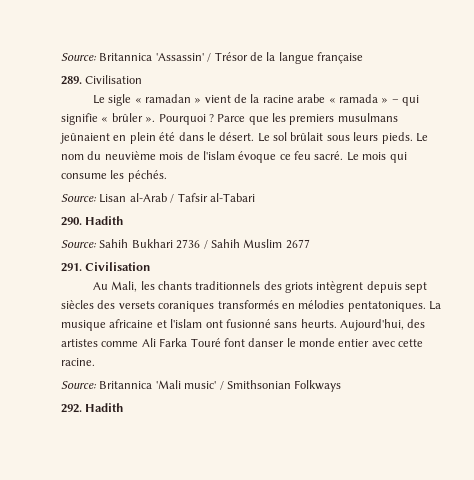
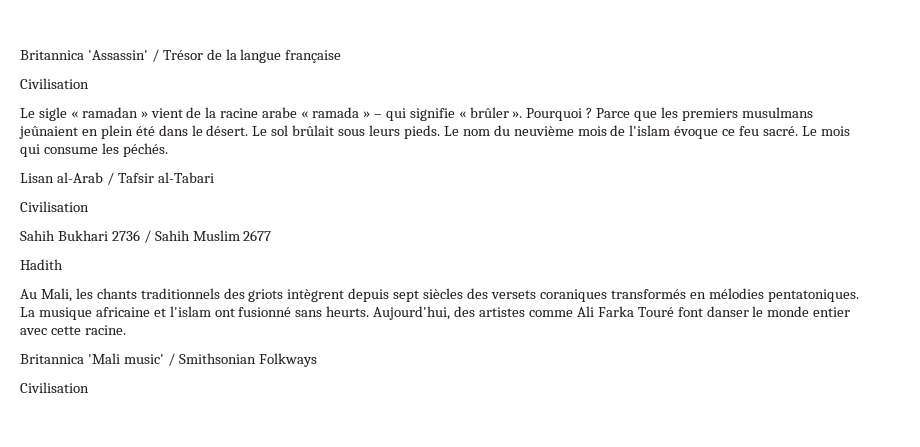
- Source: Britannica 'Assassin' / Trésor de la langue française
- 289. Civilisation
+ Britannica 'Assassin' / Trésor de la langue française
+ Civilisation
- Source: Lisan al-Arab / Tafsir al-Tabari
- 290. Hadith
- Source: Sahih Bukhari 2736 / Sahih Muslim 2677
+ Lisan al-Arab / Tafsir al-Tabari
+ Civilisation
+ Sahih Bukhari 2736 / Sahih Muslim 2677
- 291. Civilisation
+ Hadith
- Source: Britannica 'Mali music' / Smithsonian Folkways
- 292. Hadith
+ Britannica 'Mali music' / Smithsonian Folkways
+ Civilisation

